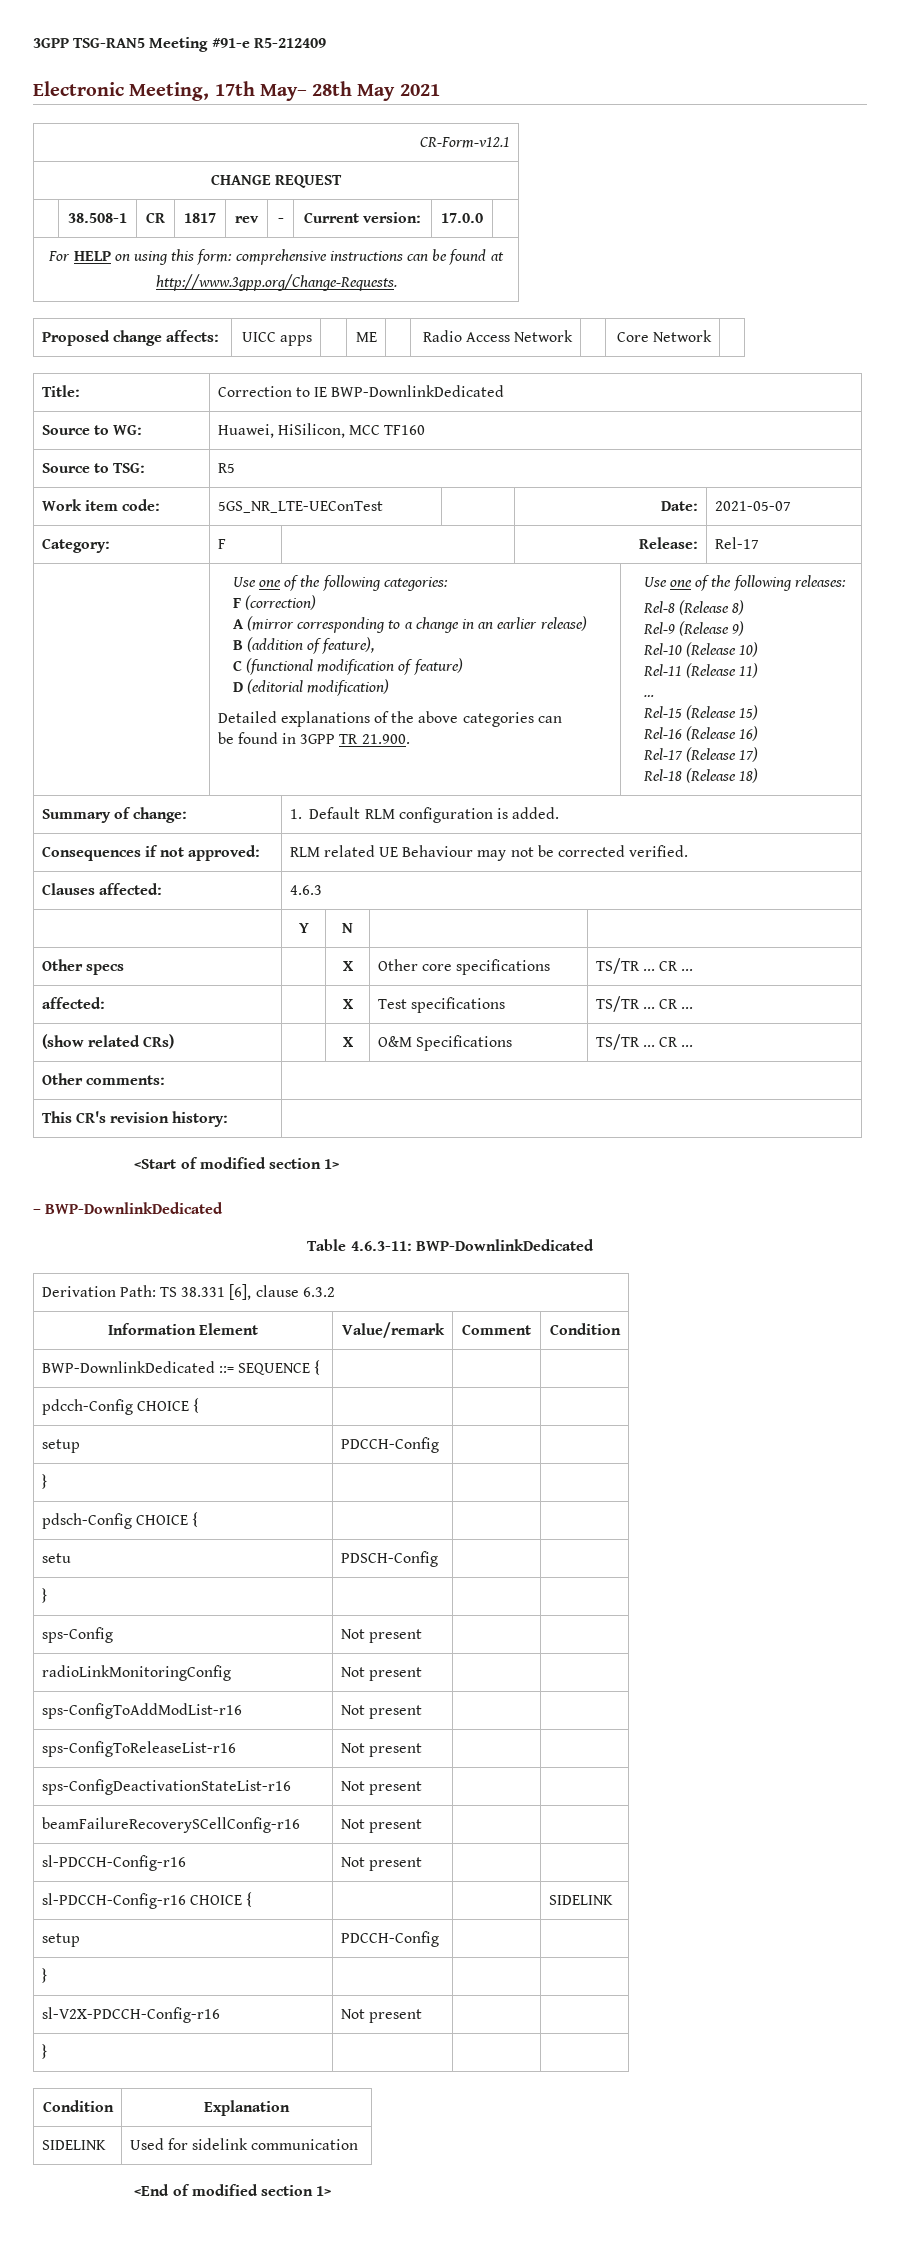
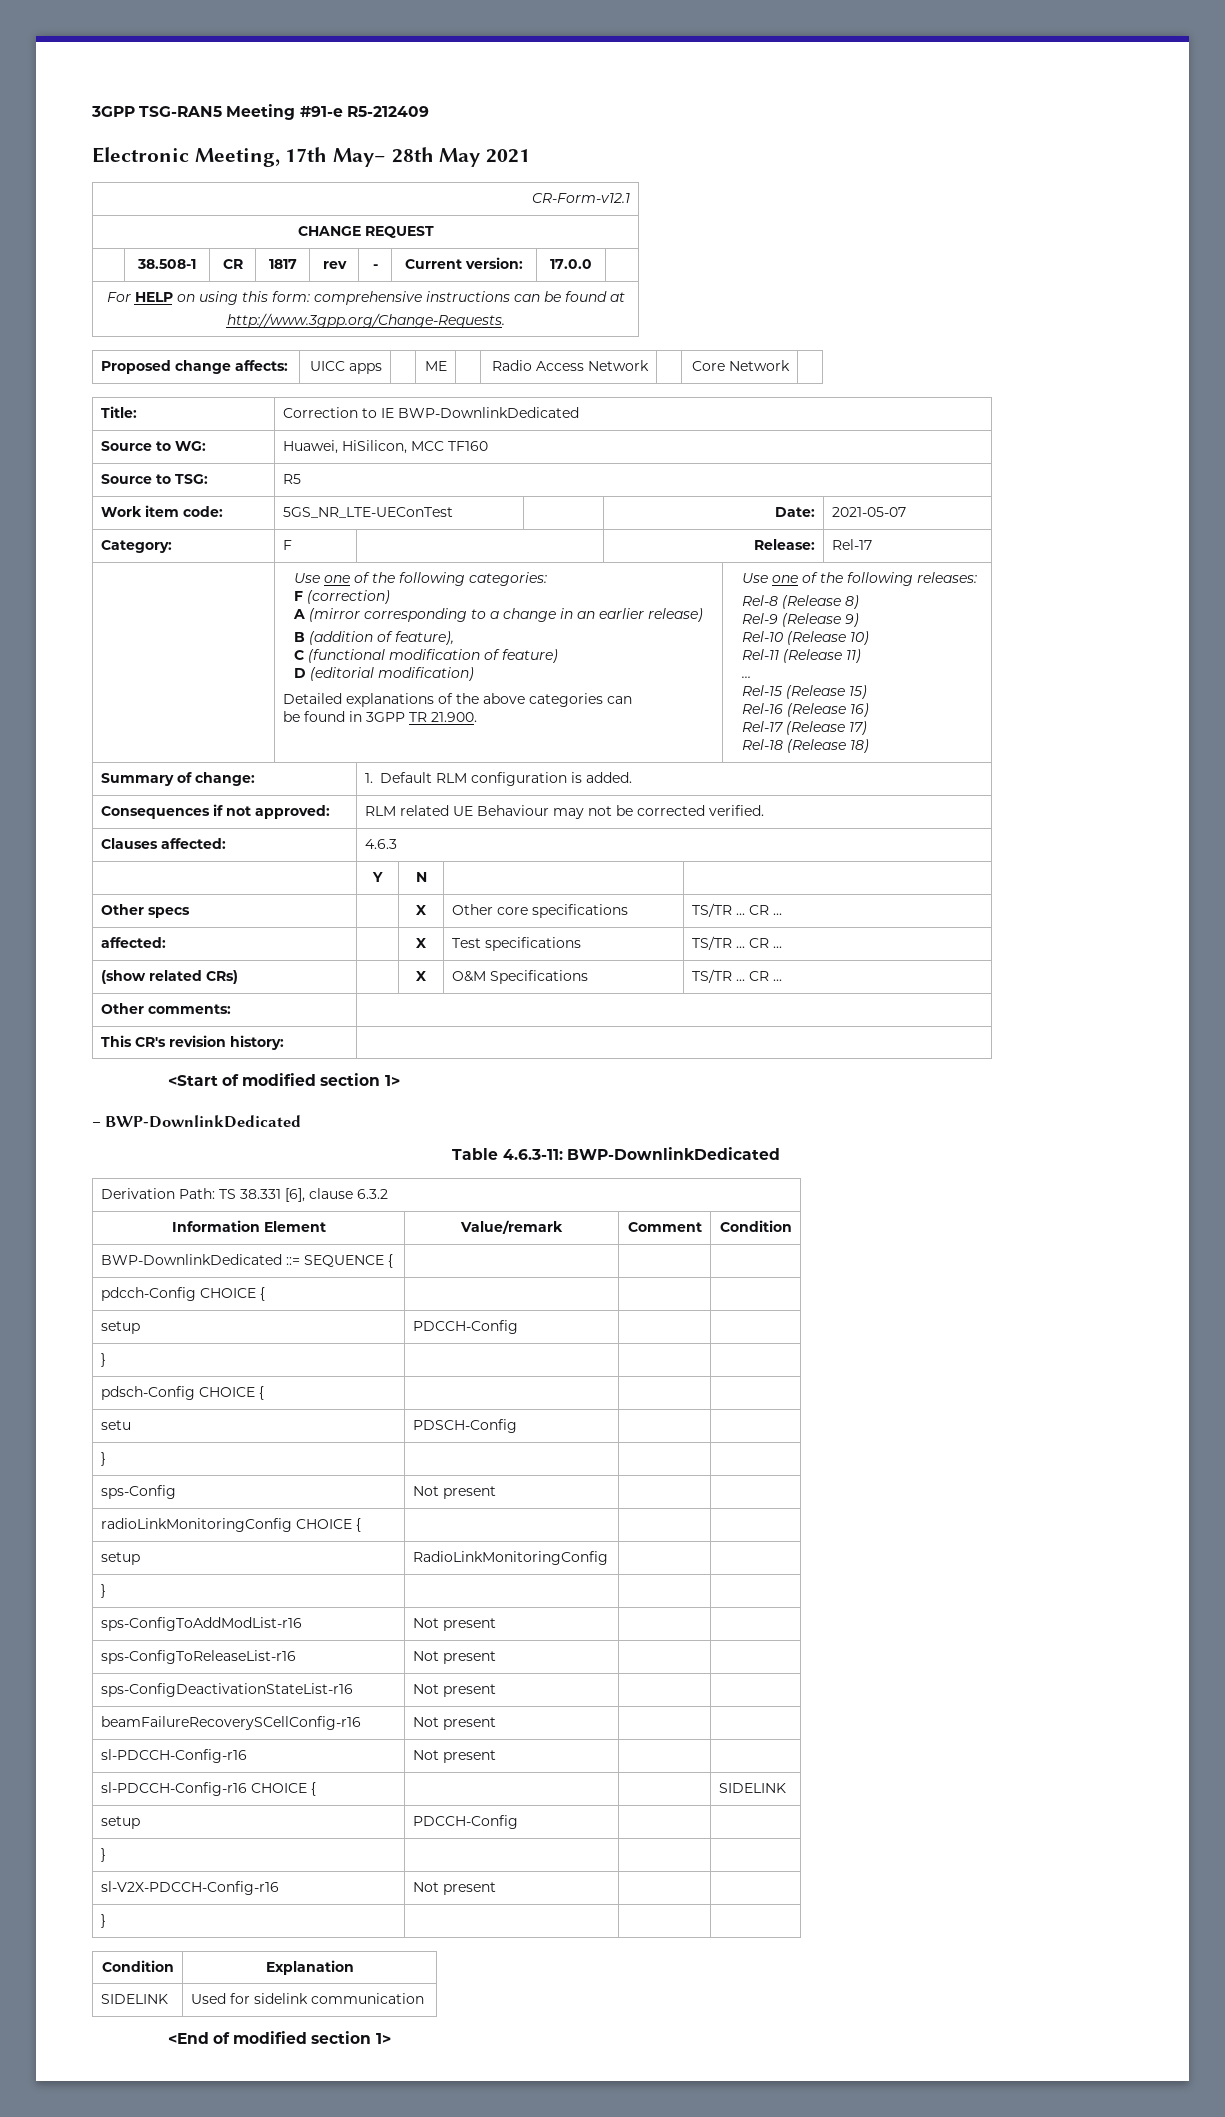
- radioLinkMonitoringConfig | Not present | |
+ radioLinkMonitoringConfig CHOICE { | | |
+ setup | RadioLinkMonitoringConfig | |
+ } | | |

